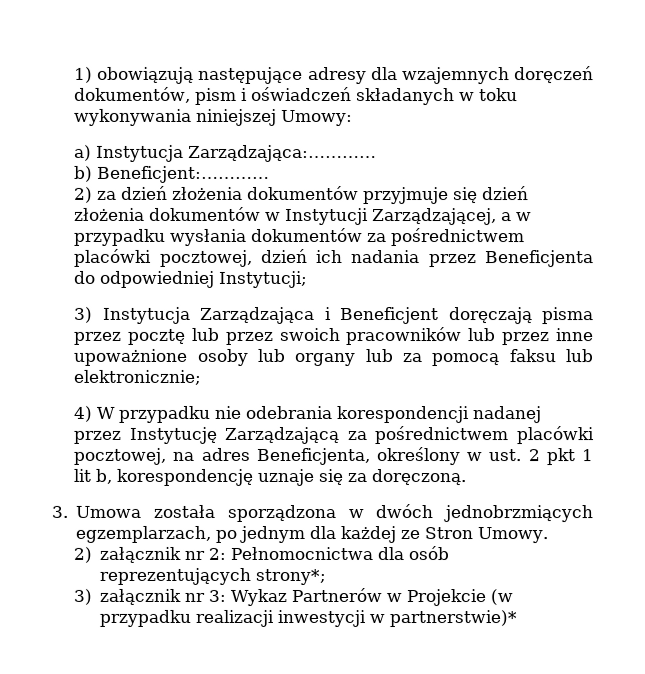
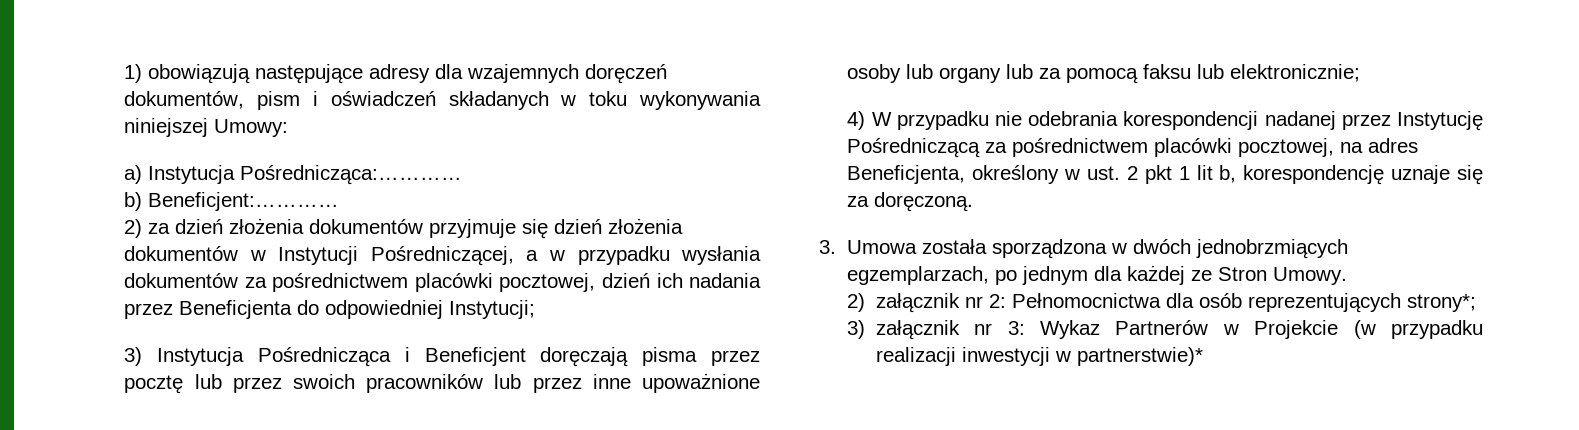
- a) Instytucja Zarządzająca:…………
+ a) Instytucja Pośrednicząca:…………
- 2) za dzień złożenia dokumentów przyjmuje się dzień złożenia dokumentów w Instytucji Zarządzającej, a w przypadku wysłania dokumentów za pośrednictwem placówki pocztowej, dzień ich nadania przez Beneficjenta do odpowiedniej Instytucji;
+ 2) za dzień złożenia dokumentów przyjmuje się dzień złożenia dokumentów w Instytucji Pośredniczącej, a w przypadku wysłania dokumentów za pośrednictwem placówki pocztowej, dzień ich nadania przez Beneficjenta do odpowiedniej Instytucji;
- 3) Instytucja Zarządzająca i Beneficjent doręczają pisma przez pocztę lub przez swoich pracowników lub przez inne upoważnione osoby lub organy lub za pomocą faksu lub elektronicznie;
+ 3) Instytucja Pośrednicząca i Beneficjent doręczają pisma przez pocztę lub przez swoich pracowników lub przez inne upoważnione osoby lub organy lub za pomocą faksu lub elektronicznie;
- 4) W przypadku nie odebrania korespondencji nadanej przez Instytucję Zarządzającą za pośrednictwem placówki pocztowej, na adres Beneficjenta, określony w ust. 2 pkt 1 lit b, korespondencję uznaje się za doręczoną.
+ 4) W przypadku nie odebrania korespondencji nadanej przez Instytucję Pośredniczącą za pośrednictwem placówki pocztowej, na adres Beneficjenta, określony w ust. 2 pkt 1 lit b, korespondencję uznaje się za doręczoną.

